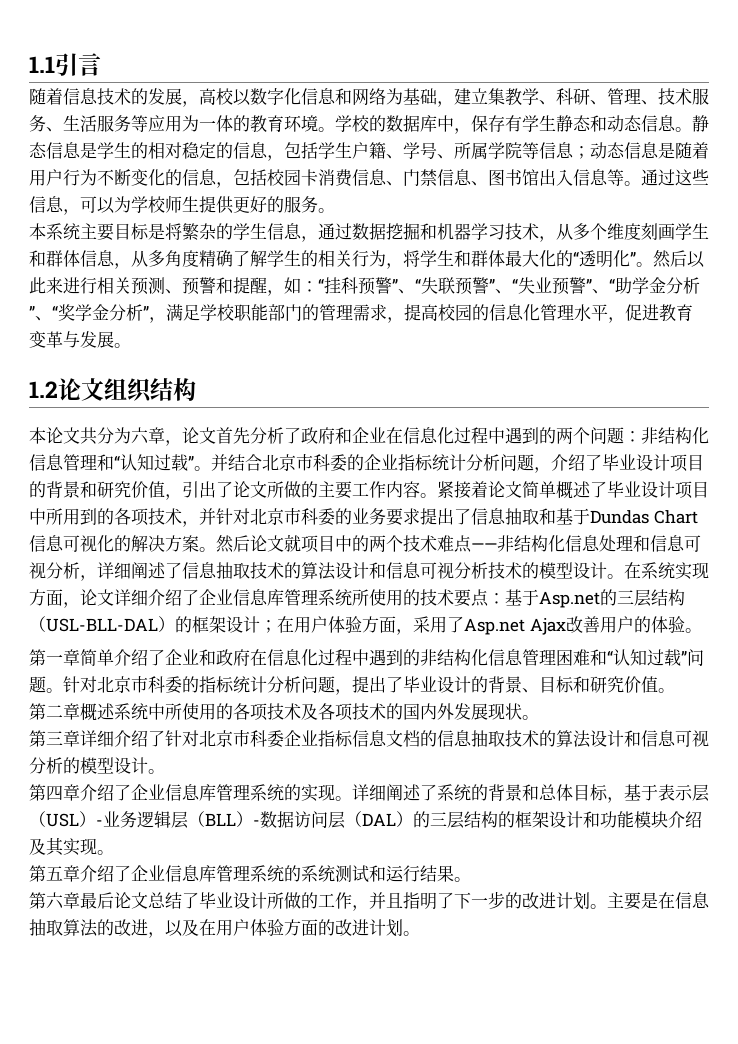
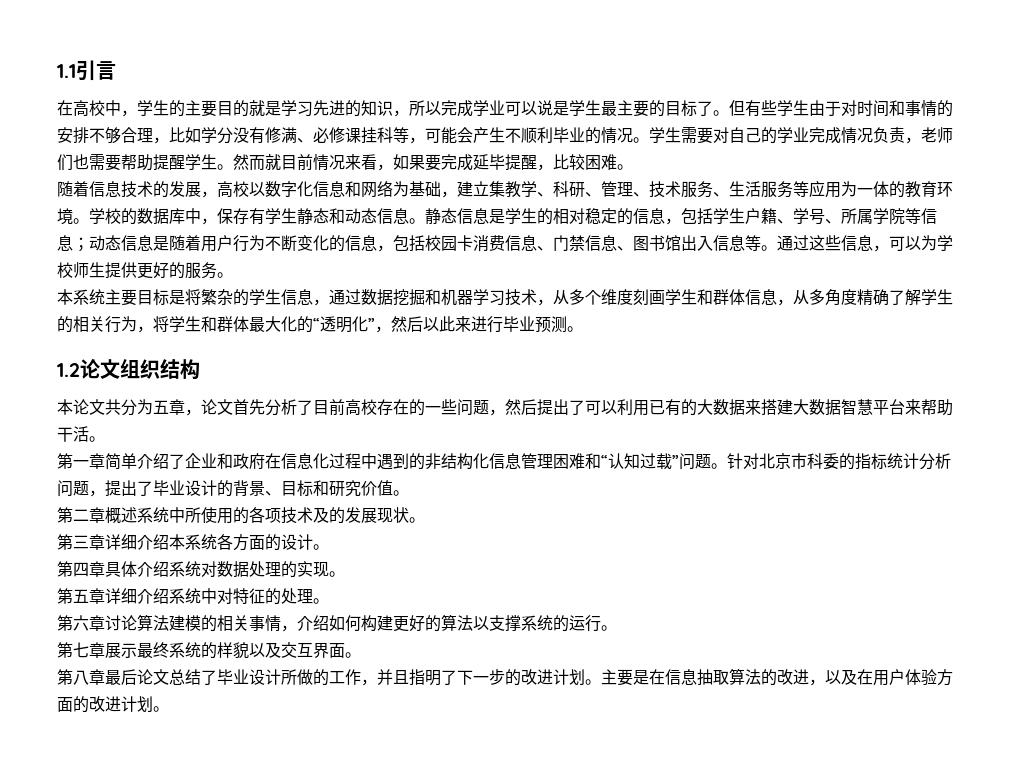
+ 在高校中，学生的主要目的就是学习先进的知识，所以完成学业可以说是学生最主要的目标了。但有些学生由于对时间和事情的安排不够合理，比如学分没有修满、必修课挂科等，可能会产生不顺利毕业的情况。学生需要对自己的学业完成情况负责，老师们也需要帮助提醒学生。然而就目前情况来看，如果要完成延毕提醒，比较困难。
- 本系统主要目标是将繁杂的学生信息，通过数据挖掘和机器学习技术，从多个维度刻画学生和群体信息，从多角度精确了解学生的相关行为，将学生和群体最大化的“透明化”。然后以此来进行相关预测、预警和提醒，如：“挂科预警”、“失联预警”、“失业预警”、“助学金分析”、“奖学金分析”，满足学校职能部门的管理需求，提高校园的信息化管理水平，促进教育变革与发展。
+ 本系统主要目标是将繁杂的学生信息，通过数据挖掘和机器学习技术，从多个维度刻画学生和群体信息，从多角度精确了解学生的相关行为，将学生和群体最大化的“透明化”，然后以此来进行毕业预测。
- 本论文共分为六章，论文首先分析了政府和企业在信息化过程中遇到的两个问题：非结构化信息管理和“认知过载”。并结合北京市科委的企业指标统计分析问题，介绍了毕业设计项目的背景和研究价值，引出了论文所做的主要工作内容。紧接着论文简单概述了毕业设计项目中所用到的各项技术，并针对北京市科委的业务要求提出了信息抽取和基于Dundas Chart信息可视化的解决方案。然后论文就项目中的两个技术难点——非结构化信息处理和信息可视分析，详细阐述了信息抽取技术的算法设计和信息可视分析技术的模型设计。在系统实现方面，论文详细介绍了企业信息库管理系统所使用的技术要点：基于Asp.net的三层结构（USL-BLL-DAL）的框架设计；在用户体验方面，采用了Asp.net Ajax改善用户的体验。
+ 本论文共分为五章，论文首先分析了目前高校存在的一些问题，然后提出了可以利用已有的大数据来搭建大数据智慧平台来帮助干活。
- 第二章概述系统中所使用的各项技术及各项技术的国内外发展现状。
+ 第二章概述系统中所使用的各项技术及的发展现状。
- 第三章详细介绍了针对北京市科委企业指标信息文档的信息抽取技术的算法设计和信息可视分析的模型设计。
- 第四章介绍了企业信息库管理系统的实现。详细阐述了系统的背景和总体目标，基于表示层（USL）-业务逻辑层（BLL）-数据访问层（DAL）的三层结构的框架设计和功能模块介绍及其实现。
- 第五章介绍了企业信息库管理系统的系统测试和运行结果。
- 第六章最后论文总结了毕业设计所做的工作，并且指明了下一步的改进计划。
+ 第三章详细介绍本系统各方面的设计。
+ 第四章具体介绍系统对数据处理的实现。
+ 第五章详细介绍系统中对特征的处理。
+ 第六章讨论算法建模的相关事情，介绍如何构建更好的算法以支撑系统的运行。
+ 第七章展示最终系统的样貌以及交互界面。
+ 第八章最后论文总结了毕业设计所做的工作，并且指明了下一步的改进计划。

